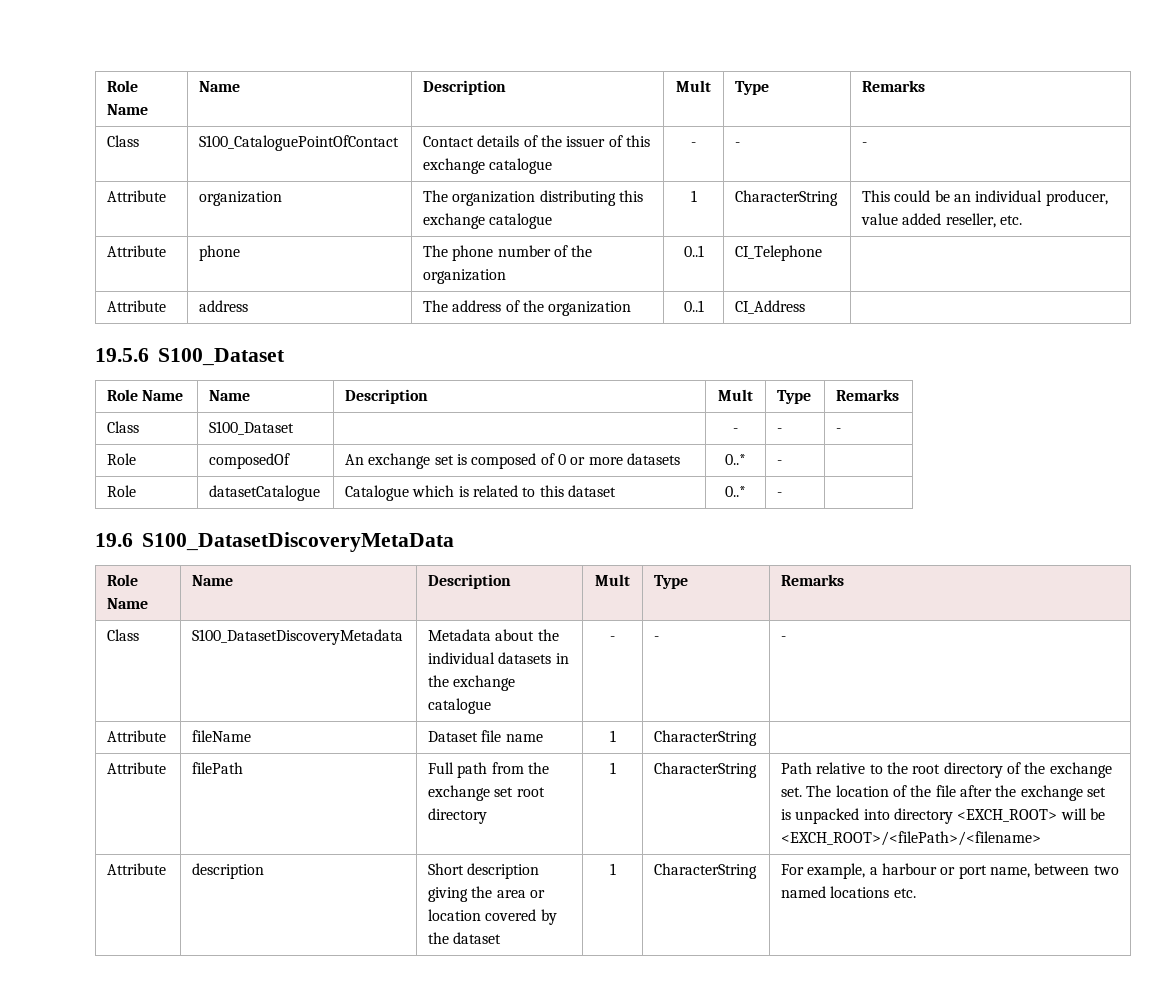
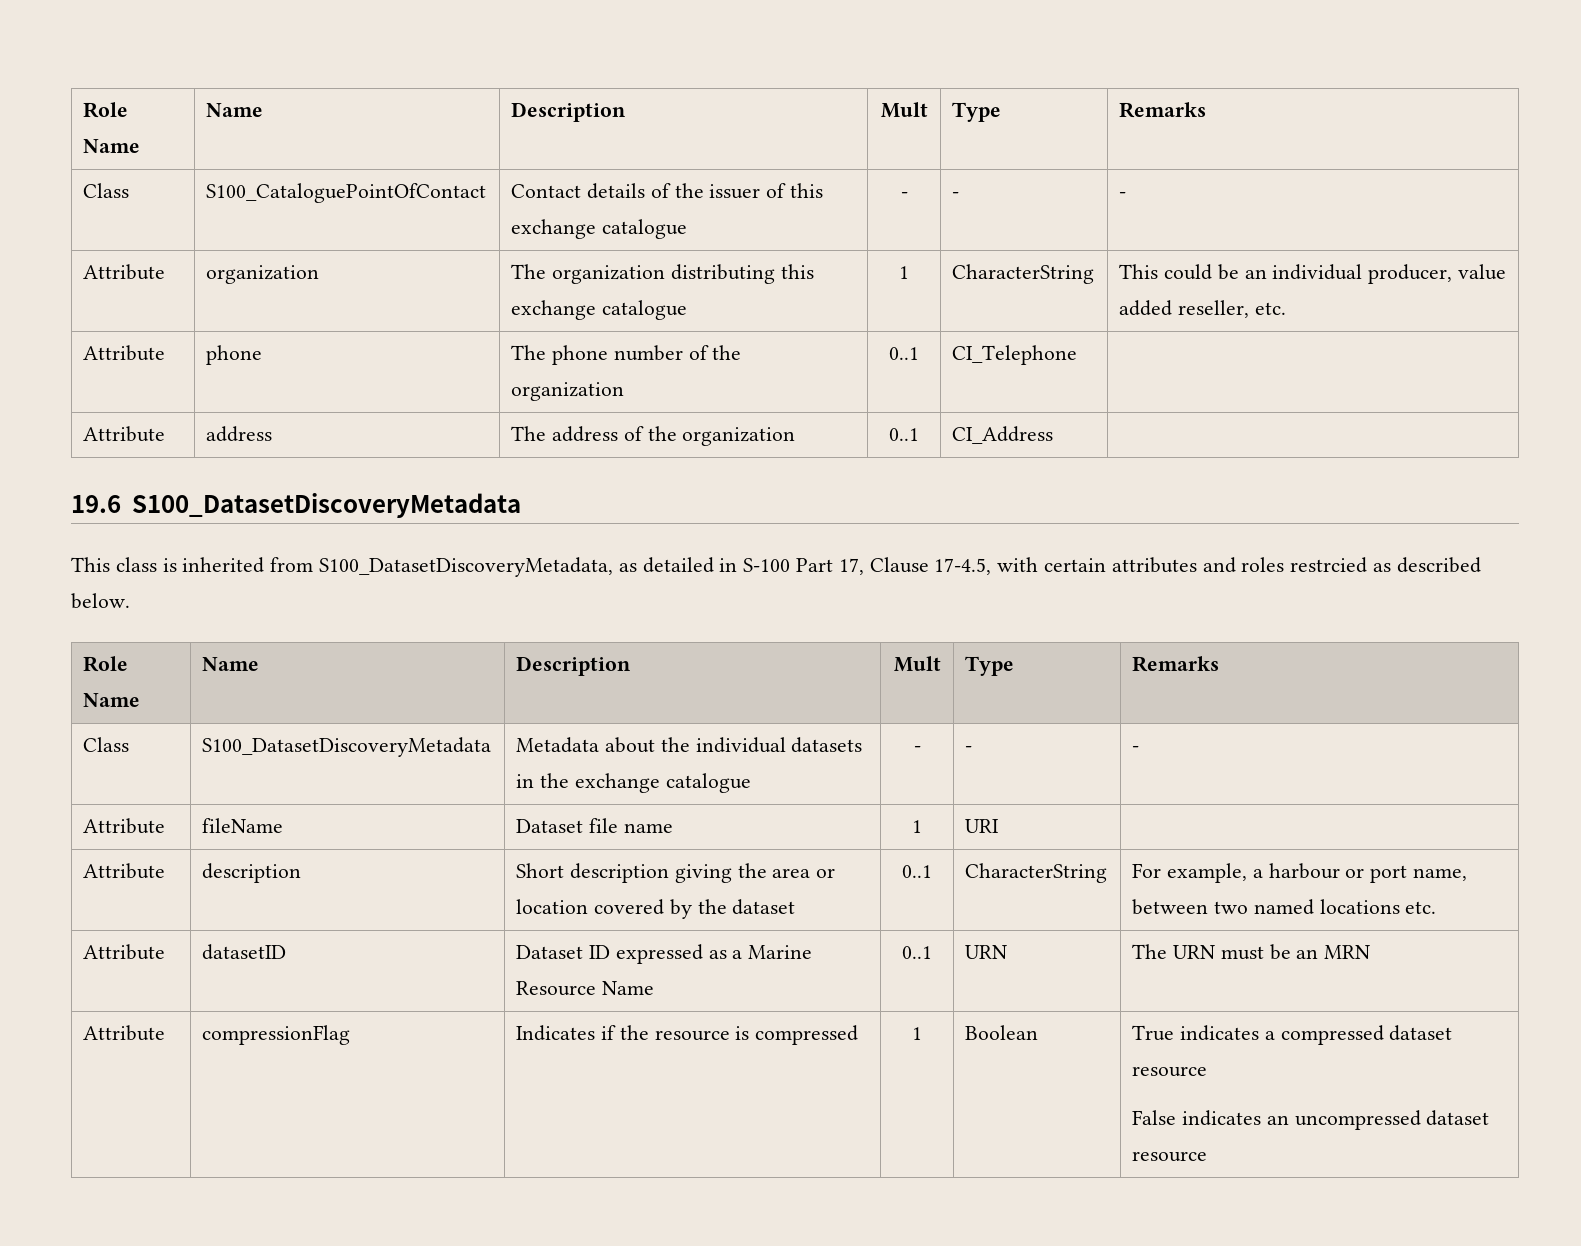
- 19.5.6 S100_Dataset
- Role Name | Name | Description | Mult | Type | Remarks
- Class | S100_Dataset | | - | - | -
- Role | composedOf | An exchange set is composed of 0 or more datasets | 0..* | - |
- Role | datasetCatalogue | Catalogue which is related to this dataset | 0..* | - |
- 19.6 S100_DatasetDiscoveryMetaData
+ 19.6 S100_DatasetDiscoveryMetadata
+ This class is inherited from S100_DatasetDiscoveryMetadata, as detailed in S-100 Part 17, Clause 17-4.5, with certain attributes and roles restrcied as described below.
- Attribute | fileName | Dataset file name | 1 | CharacterString |
- Attribute | filePath | Full path from the exchange set root directory | 1 | CharacterString | Path relative to the root directory of the exchange set. The location of the file after the exchange set is unpacked into directory <EXCH_ROOT> will be <EXCH_ROOT>/<filePath>/<filename>
+ Attribute | fileName | Dataset file name | 1 | URI |
- Attribute | description | Short description giving the area or location covered by the dataset | 1 | CharacterString | For example, a harbour or port name, between two named locations etc.
+ Attribute | description | Short description giving the area or location covered by the dataset | 0..1 | CharacterString | For example, a harbour or port name, between two named locations etc.
+ Attribute | datasetID | Dataset ID expressed as a Marine Resource Name | 0..1 | URN | The URN must be an MRN
+ Attribute | compressionFlag | Indicates if the resource is compressed | 1 | Boolean | True indicates a compressed dataset resource
+ False indicates an uncompressed dataset resource

